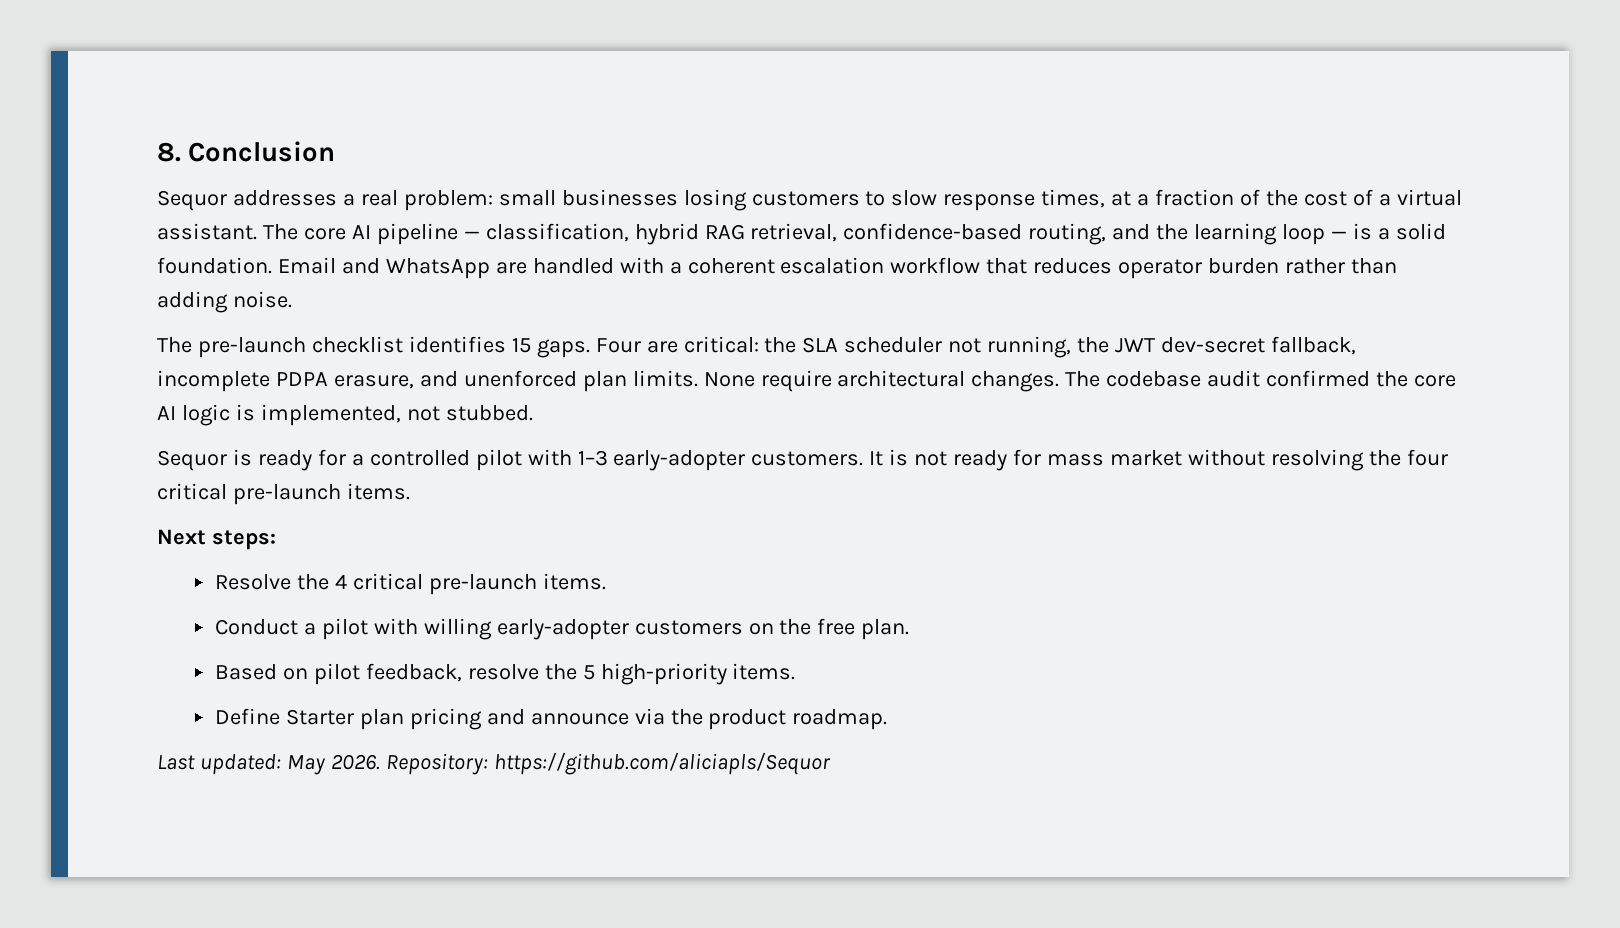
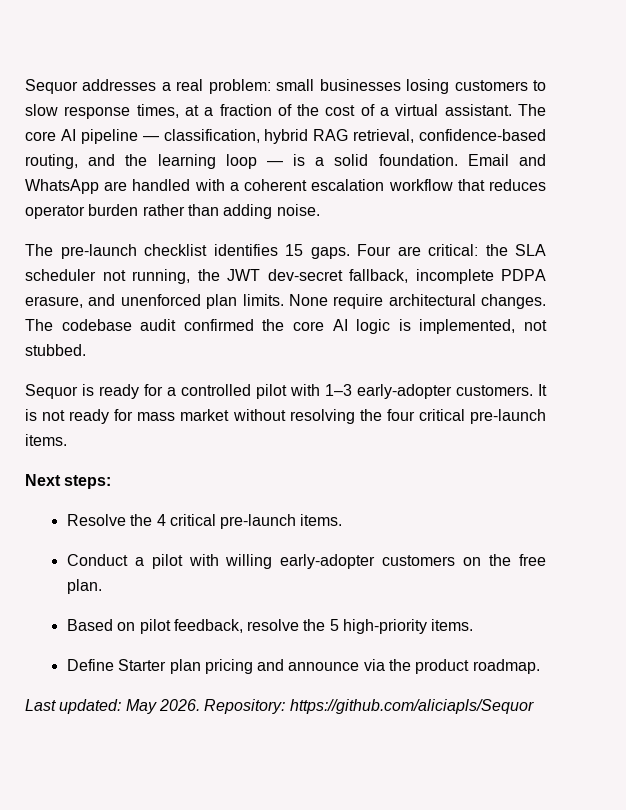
- 8. Conclusion

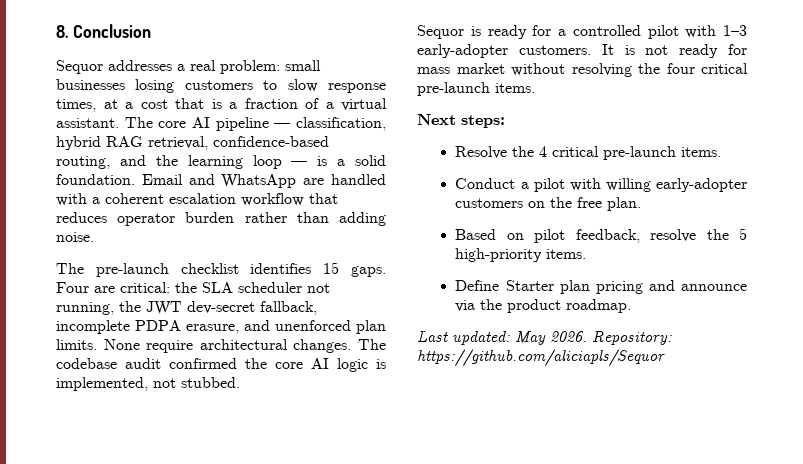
+ 8. Conclusion
- Sequor addresses a real problem: small businesses losing customers to slow response times, at a fraction of the cost of a virtual assistant.
+ Sequor addresses a real problem: small businesses losing customers to slow response times, at a cost that is a fraction of a virtual assistant.

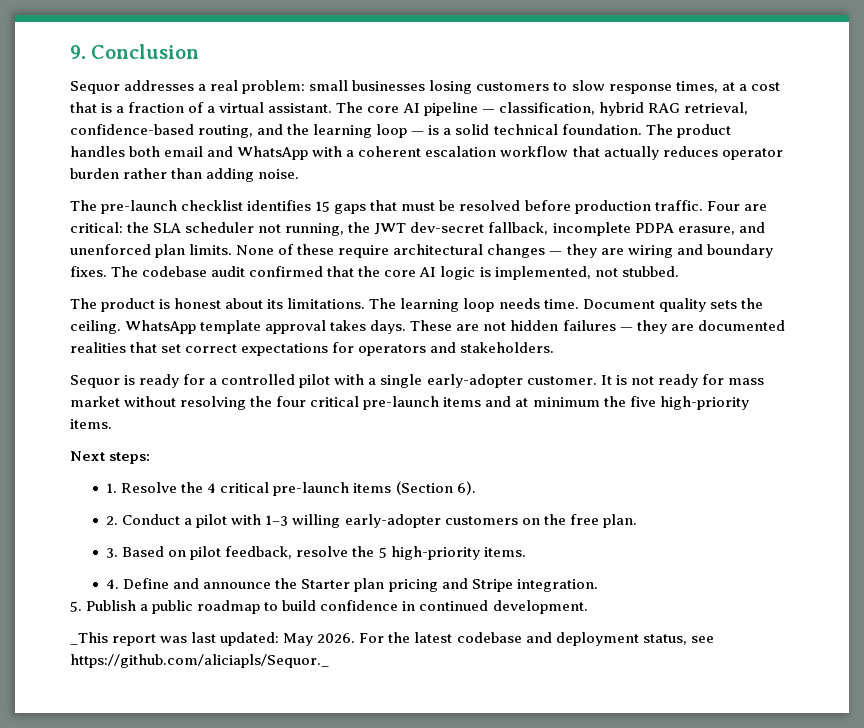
- 8. Conclusion
+ 9. Conclusion
- The core AI pipeline — classification, hybrid RAG retrieval, confidence-based routing, and the learning loop — is a solid foundation. Email and WhatsApp are handled with a coherent escalation workflow that reduces operator burden rather than adding noise.
+ The core AI pipeline — classification, hybrid RAG retrieval, confidence-based routing, and the learning loop — is a solid technical foundation. The product handles both email and WhatsApp with a coherent escalation workflow that actually reduces operator burden rather than adding noise.
- The pre-launch checklist identifies 15 gaps.
+ The pre-launch checklist identifies 15 gaps that must be resolved before production traffic.
- None require architectural changes.
+ None of these require architectural changes — they are wiring and boundary fixes.
- The codebase audit confirmed the core AI logic is implemented, not stubbed.
+ The codebase audit confirmed that the core AI logic is implemented, not stubbed.
+ The product is honest about its limitations. The learning loop needs time. Document quality sets the ceiling. WhatsApp template approval takes days. These are not hidden failures — they are documented realities that set correct expectations for operators and stakeholders.
- Sequor is ready for a controlled pilot with 1–3 early-adopter customers.
+ Sequor is ready for a controlled pilot with a single early-adopter customer.
- It is not ready for mass market without resolving the four critical pre-launch items.
+ It is not ready for mass market without resolving the four critical pre-launch items and at minimum the five high-priority items.
- Resolve the 4 critical pre-launch items.
- Conduct a pilot with willing early-adopter customers on the free plan.
+ 1. Resolve the 4 critical pre-launch items (Section 6).
+ 2. Conduct a pilot with 1–3 willing early-adopter customers on the free plan.
- Based on pilot feedback, resolve the 5 high-priority items.
+ 3. Based on pilot feedback, resolve the 5 high-priority items.
- Define Starter plan pricing and announce via the product roadmap.
- Last updated: May 2026. Repository: https://github.com/aliciapls/Sequor
+ 4. Define and announce the Starter plan pricing and Stripe integration.
+ 5. Publish a public roadmap to build confidence in continued development.
+ _This report was last updated: May 2026. For the latest codebase and deployment status, see https://github.com/aliciapls/Sequor._

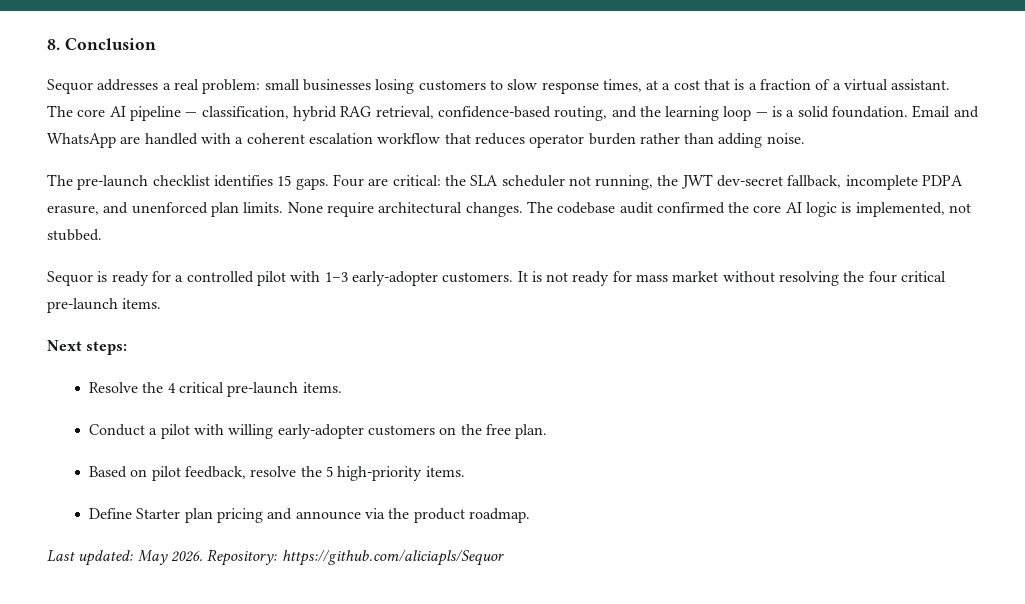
- 9. Conclusion
+ 8. Conclusion
- The core AI pipeline — classification, hybrid RAG retrieval, confidence-based routing, and the learning loop — is a solid technical foundation. The product handles both email and WhatsApp with a coherent escalation workflow that actually reduces operator burden rather than adding noise.
+ The core AI pipeline — classification, hybrid RAG retrieval, confidence-based routing, and the learning loop — is a solid foundation. Email and WhatsApp are handled with a coherent escalation workflow that reduces operator burden rather than adding noise.
- The pre-launch checklist identifies 15 gaps that must be resolved before production traffic.
+ The pre-launch checklist identifies 15 gaps.
- None of these require architectural changes — they are wiring and boundary fixes.
+ None require architectural changes.
- The codebase audit confirmed that the core AI logic is implemented, not stubbed.
+ The codebase audit confirmed the core AI logic is implemented, not stubbed.
- The product is honest about its limitations. The learning loop needs time. Document quality sets the ceiling. WhatsApp template approval takes days. These are not hidden failures — they are documented realities that set correct expectations for operators and stakeholders.
- Sequor is ready for a controlled pilot with a single early-adopter customer.
+ Sequor is ready for a controlled pilot with 1–3 early-adopter customers.
- It is not ready for mass market without resolving the four critical pre-launch items and at minimum the five high-priority items.
+ It is not ready for mass market without resolving the four critical pre-launch items.
- 1. Resolve the 4 critical pre-launch items (Section 6).
- 2. Conduct a pilot with 1–3 willing early-adopter customers on the free plan.
+ Resolve the 4 critical pre-launch items.
+ Conduct a pilot with willing early-adopter customers on the free plan.
- 3. Based on pilot feedback, resolve the 5 high-priority items.
+ Based on pilot feedback, resolve the 5 high-priority items.
- 4. Define and announce the Starter plan pricing and Stripe integration.
- 5. Publish a public roadmap to build confidence in continued development.
- _This report was last updated: May 2026. For the latest codebase and deployment status, see https://github.com/aliciapls/Sequor._
+ Define Starter plan pricing and announce via the product roadmap.
+ Last updated: May 2026. Repository: https://github.com/aliciapls/Sequor

